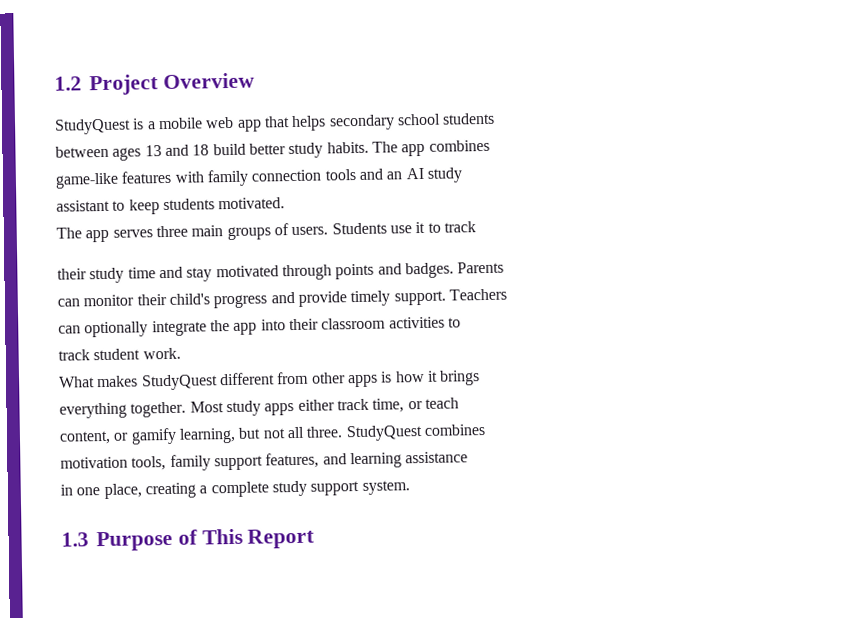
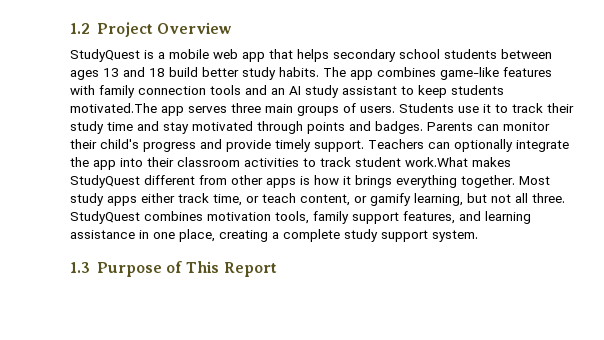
- StudyQuest is a mobile web app that helps secondary school students
- between ages 13 and 18 build better study habits.
+ StudyQuest is a mobile web app that helps secondary school students between ages 13 and 18 build better study habits.
- The app combines
- game-like features with family connection tools and an AI study
- assistant to keep students motivated.
- The app serves three main groups of users.
+ The app combines game-like features with family connection tools and an AI study assistant to keep students motivated.The app serves three main groups of users.
- Students use it to track
- their study time and stay motivated through points and badges.
+ Students use it to track their study time and stay motivated through points and badges.
- Parents
- can monitor their child's progress and provide timely support.
+ Parents can monitor their child's progress and provide timely support.
- Teachers
- can optionally integrate the app into their classroom activities to
- track student work.
- What makes StudyQuest different from other apps is how it brings
- everything together.
+ Teachers can optionally integrate the app into their classroom activities to track student work.What makes StudyQuest different from other apps is how it brings everything together.
- Most study apps either track time, or teach
- content, or gamify learning, but not all three.
+ Most study apps either track time, or teach content, or gamify learning, but not all three.
- StudyQuest combines
- motivation tools, family support features, and learning assistance
- in one place, creating a complete study support system.
+ StudyQuest combines motivation tools, family support features, and learning assistance in one place, creating a complete study support system.

